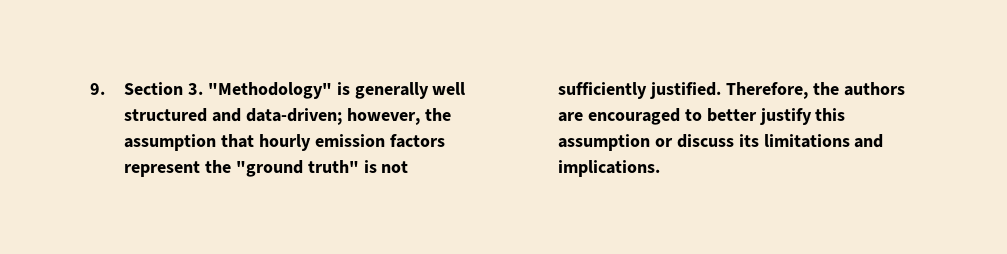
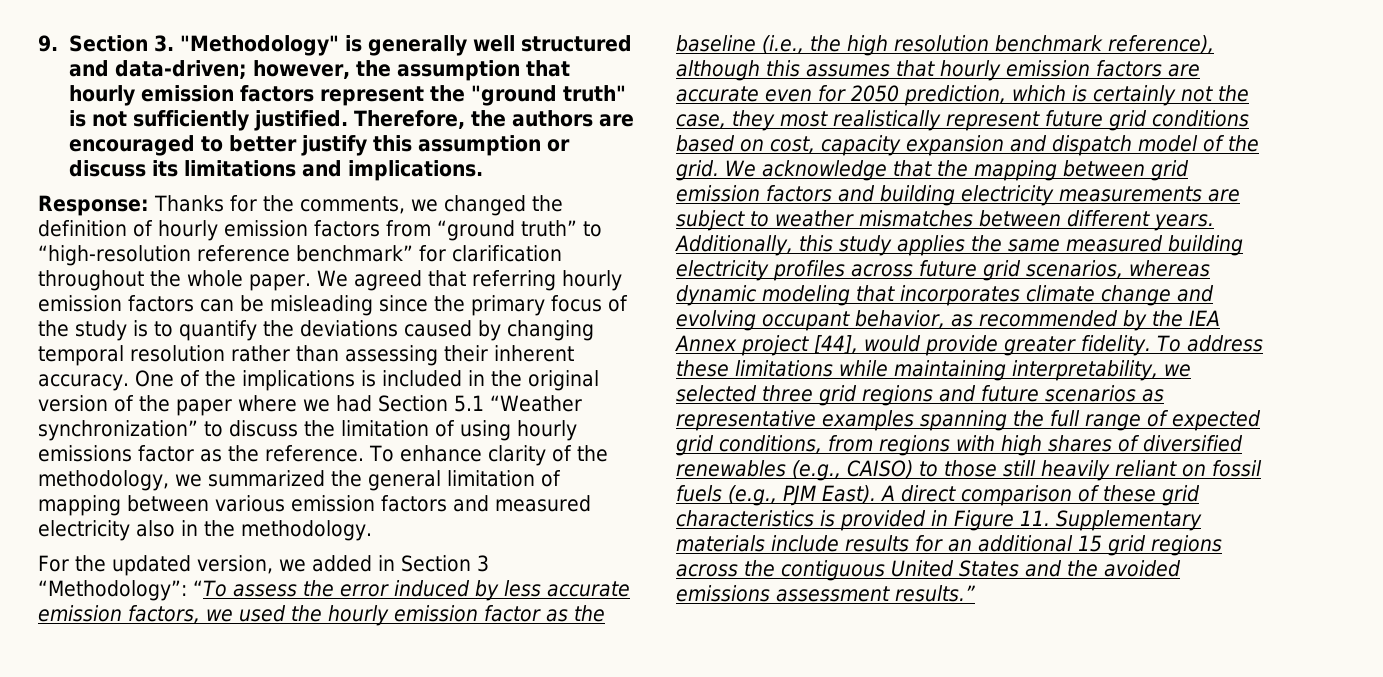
+ Response: Thanks for the comments, we changed the definition of hourly emission factors from “ground truth” to “high-resolution reference benchmark” for clarification throughout the whole paper. We agreed that referring hourly emission factors can be misleading since the primary focus of the study is to quantify the deviations caused by changing temporal resolution rather than assessing their inherent accuracy. One of the implications is included in the original version of the paper where we had Section 5.1 “Weather synchronization” to discuss the limitation of using hourly emissions factor as the reference. To enhance clarity of the methodology, we summarized the general limitation of mapping between various emission factors and measured electricity also in the methodology.
+ For the updated version, we added in Section 3 “Methodology”: “To assess the error induced by less accurate emission factors, we used the hourly emission factor as the baseline (i.e., the high resolution benchmark reference), although this assumes that hourly emission factors are accurate even for 2050 prediction, which is certainly not the case, they most realistically represent future grid conditions based on cost, capacity expansion and dispatch model of the grid. We acknowledge that the mapping between grid emission factors and building electricity measurements are subject to weather mismatches between different years. Additionally, this study applies the same measured building electricity profiles across future grid scenarios, whereas dynamic modeling that incorporates climate change and evolving occupant behavior, as recommended by the IEA Annex project [44], would provide greater fidelity. To address these limitations while maintaining interpretability, we selected three grid regions and future scenarios as representative examples spanning the full range of expected grid conditions, from regions with high shares of diversified renewables (e.g., CAISO) to those still heavily reliant on fossil fuels (e.g., PJM East). A direct comparison of these grid characteristics is provided in Figure 11. Supplementary materials include results for an additional 15 grid regions across the contiguous United States and the avoided emissions assessment results.”

